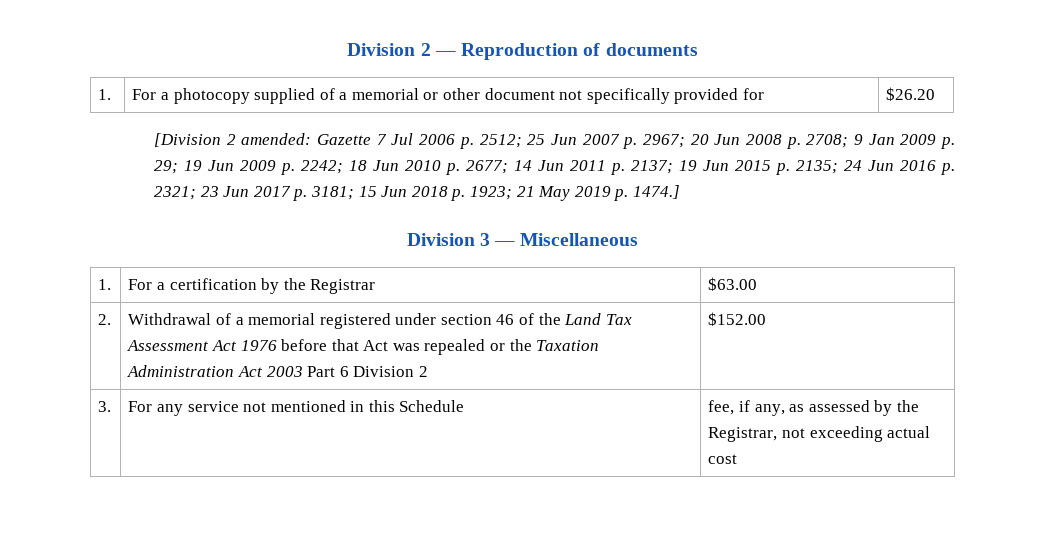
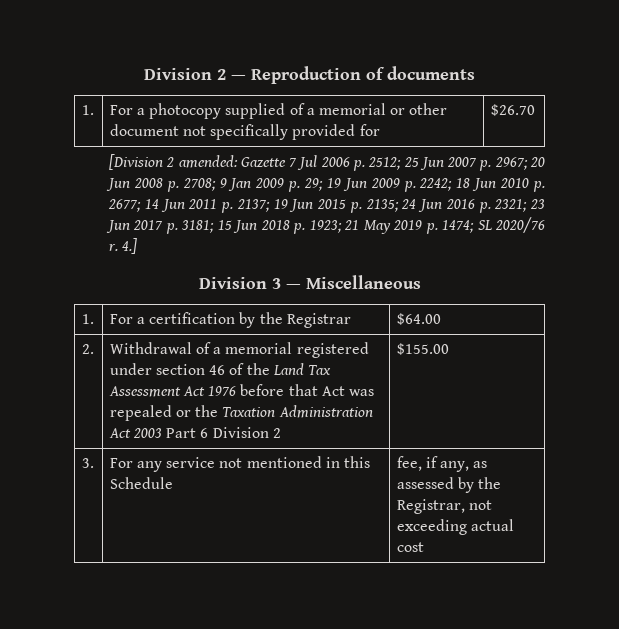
- 1. | For a photocopy supplied of a memorial or other document not specifically provided for | $26.20
+ 1. | For a photocopy supplied of a memorial or other document not specifically provided for | $26.70
- 21 May 2019 p. 1474.]
+ 21 May 2019 p. 1474; SL 2020/76 r. 4.]
- 1. | For a certification by the Registrar | $63.00
+ 1. | For a certification by the Registrar | $64.00
- 2. | Withdrawal of a memorial registered under section 46 of the Land Tax Assessment Act 1976 before that Act was repealed or the Taxation Administration Act 2003 Part 6 Division 2 | $152.00
+ 2. | Withdrawal of a memorial registered under section 46 of the Land Tax Assessment Act 1976 before that Act was repealed or the Taxation Administration Act 2003 Part 6 Division 2 | $155.00

